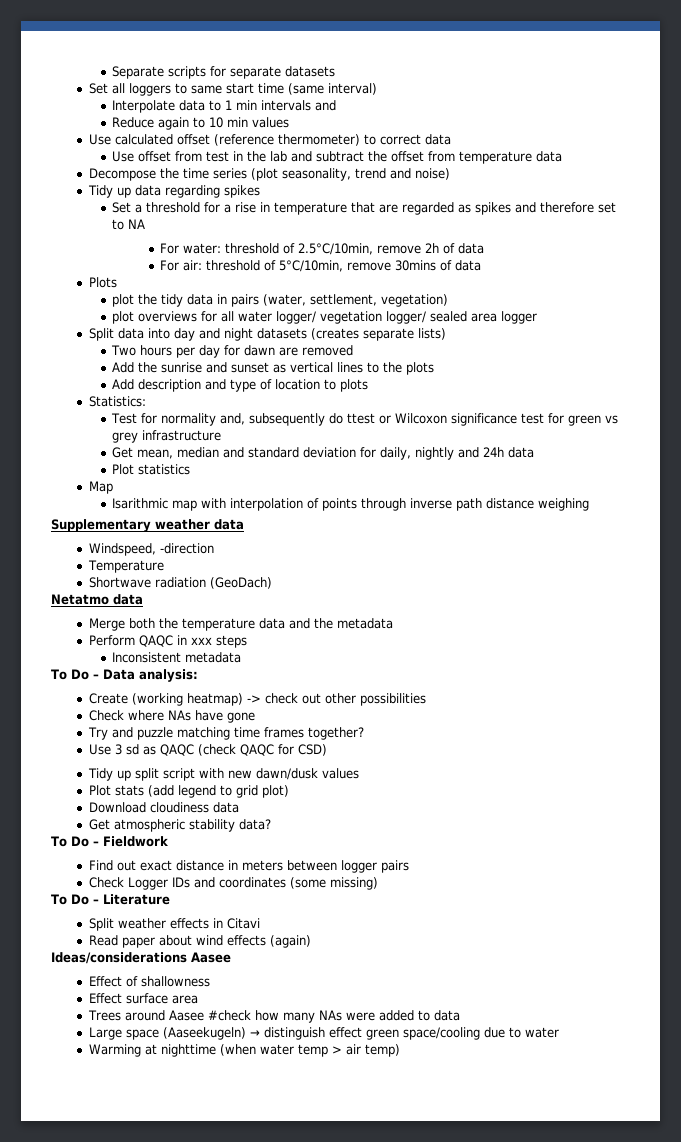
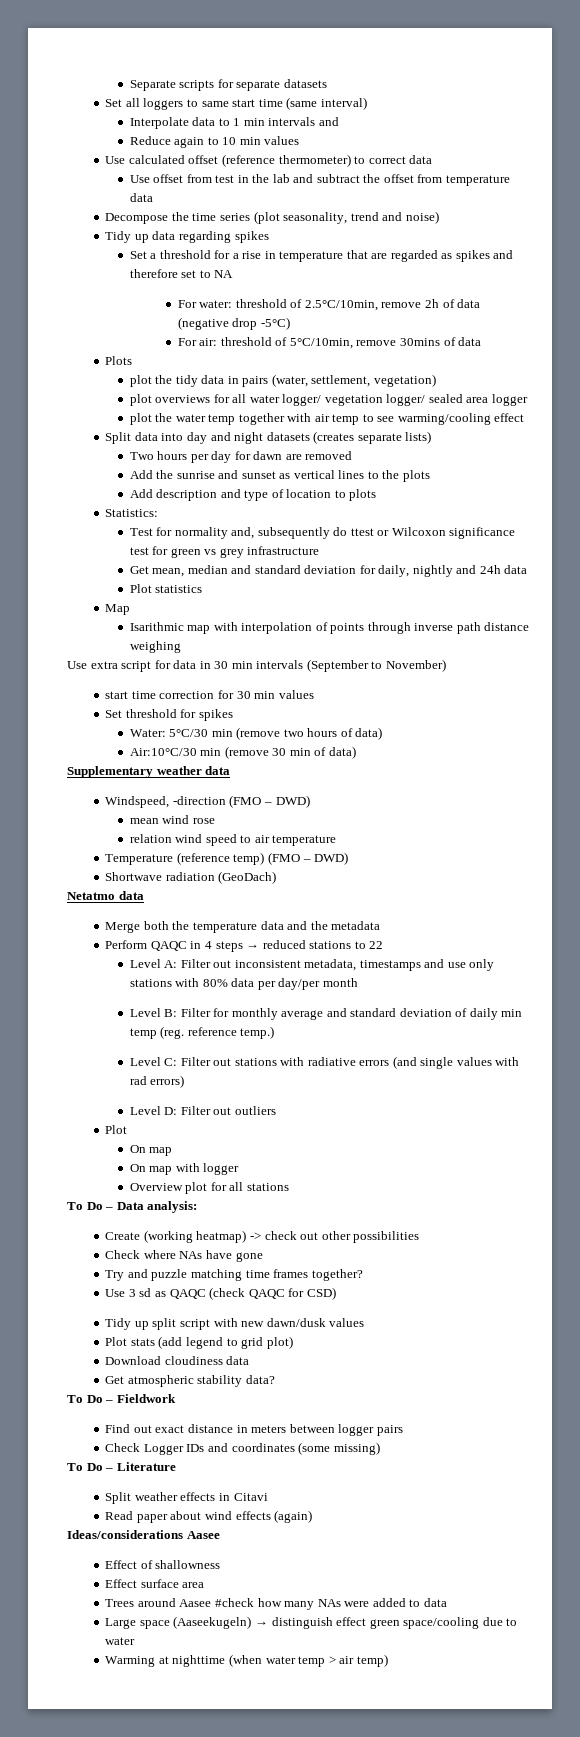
- For water: threshold of 2.5°C/10min, remove 2h of data
+ For water: threshold of 2.5°C/10min, remove 2h of data (negative drop -5°C)
+ plot the water temp together with air temp to see warming/cooling effect
+ Use extra script for data in 30 min intervals (September to November)
+ start time correction for 30 min values
+ Set threshold for spikes
+ Water: 5°C/30 min (remove two hours of data)
+ Air:10°C/30 min (remove 30 min of data)
- Windspeed, -direction
- Temperature
+ Windspeed, -direction (FMO – DWD)
+ mean wind rose
+ relation wind speed to air temperature
+ Temperature (reference temp) (FMO – DWD)
- Perform QAQC in xxx steps
- Inconsistent metadata
+ Perform QAQC in 4 steps → reduced stations to 22
+ Level A: Filter out inconsistent metadata, timestamps and use only stations with 80% data per day/per month
+ Level B: Filter for monthly average and standard deviation of daily min temp (reg. reference temp.)
+ Level C: Filter out stations with radiative errors (and single values with rad errors)
+ Level D: Filter out outliers
+ Plot
+ On map
+ On map with logger
+ Overview plot for all stations

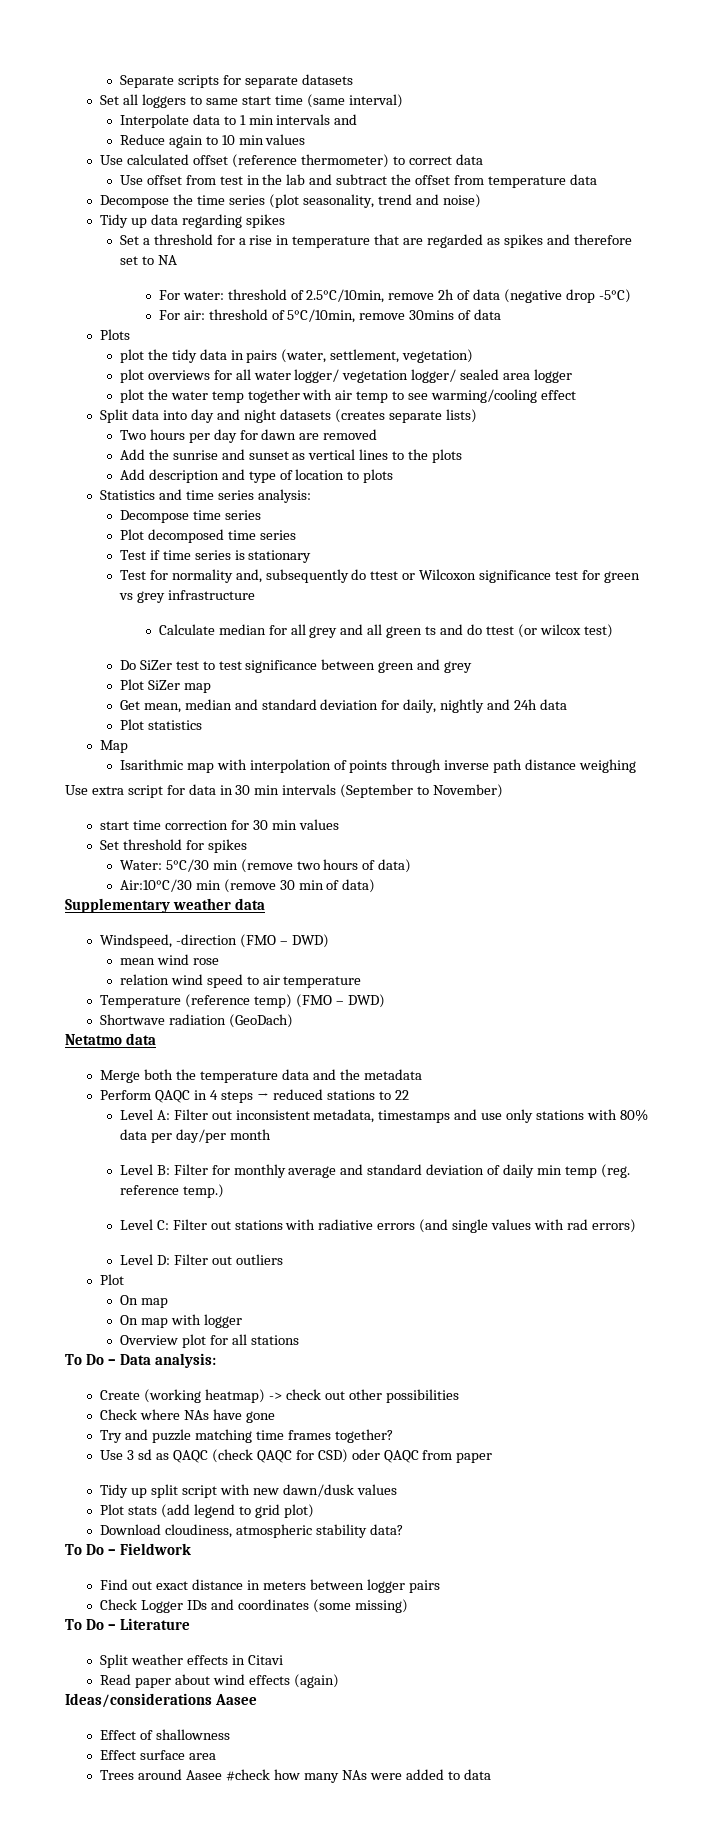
- Statistics:
+ Statistics and time series analysis:
+ Decompose time series
+ Plot decomposed time series
+ Test if time series is stationary
+ Calculate median for all grey and all green ts and do ttest (or wilcox test)
+ Do SiZer test to test significance between green and grey
+ Plot SiZer map
- Use 3 sd as QAQC (check QAQC for CSD)
+ Use 3 sd as QAQC (check QAQC for CSD) oder QAQC from paper
- Download cloudiness data
- Get atmospheric stability data?
+ Download cloudiness, atmospheric stability data?
- Large space (Aaseekugeln) → distinguish effect green space/cooling due to water
- Warming at nighttime (when water temp > air temp)

